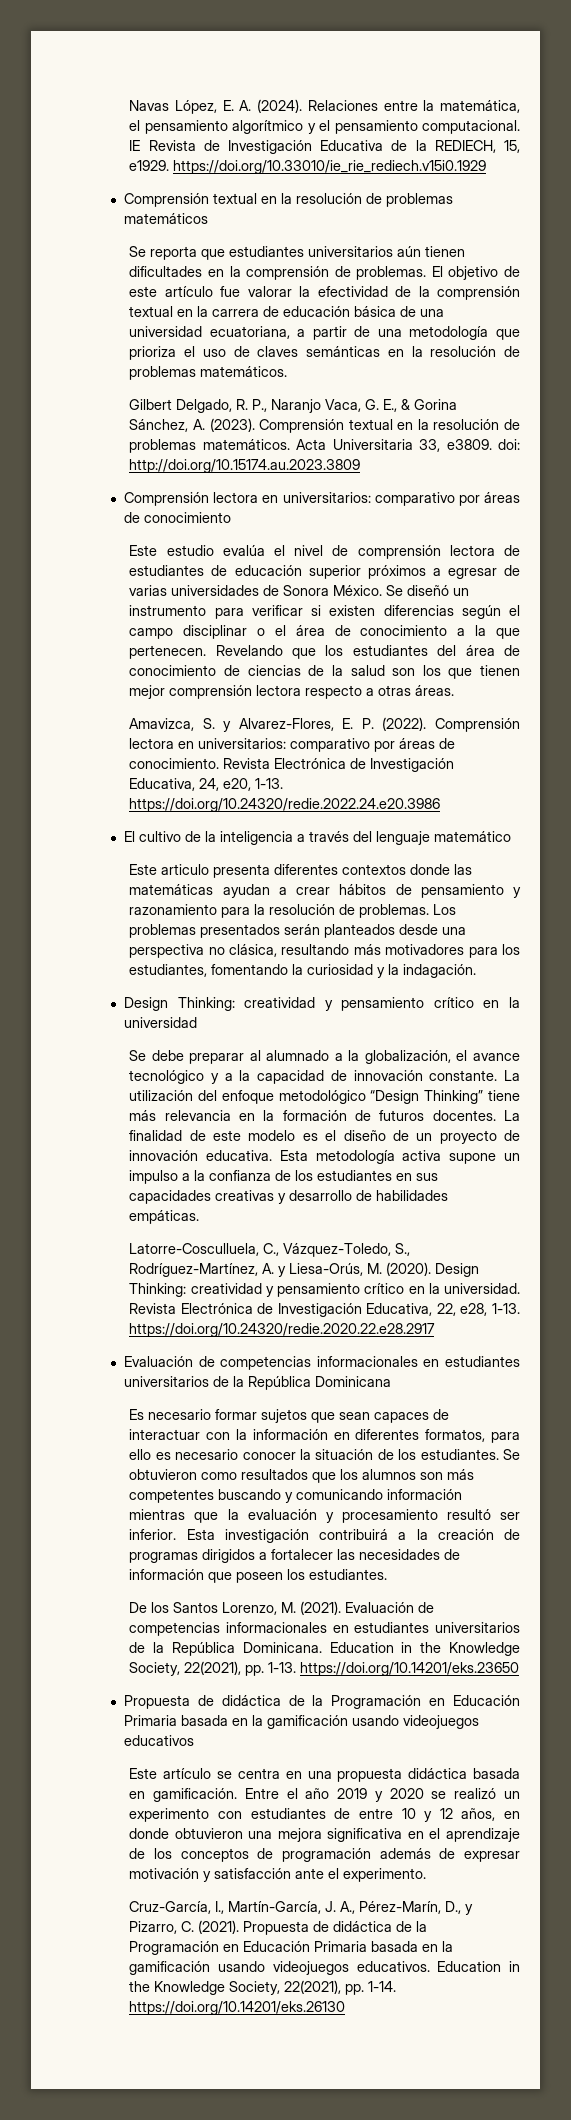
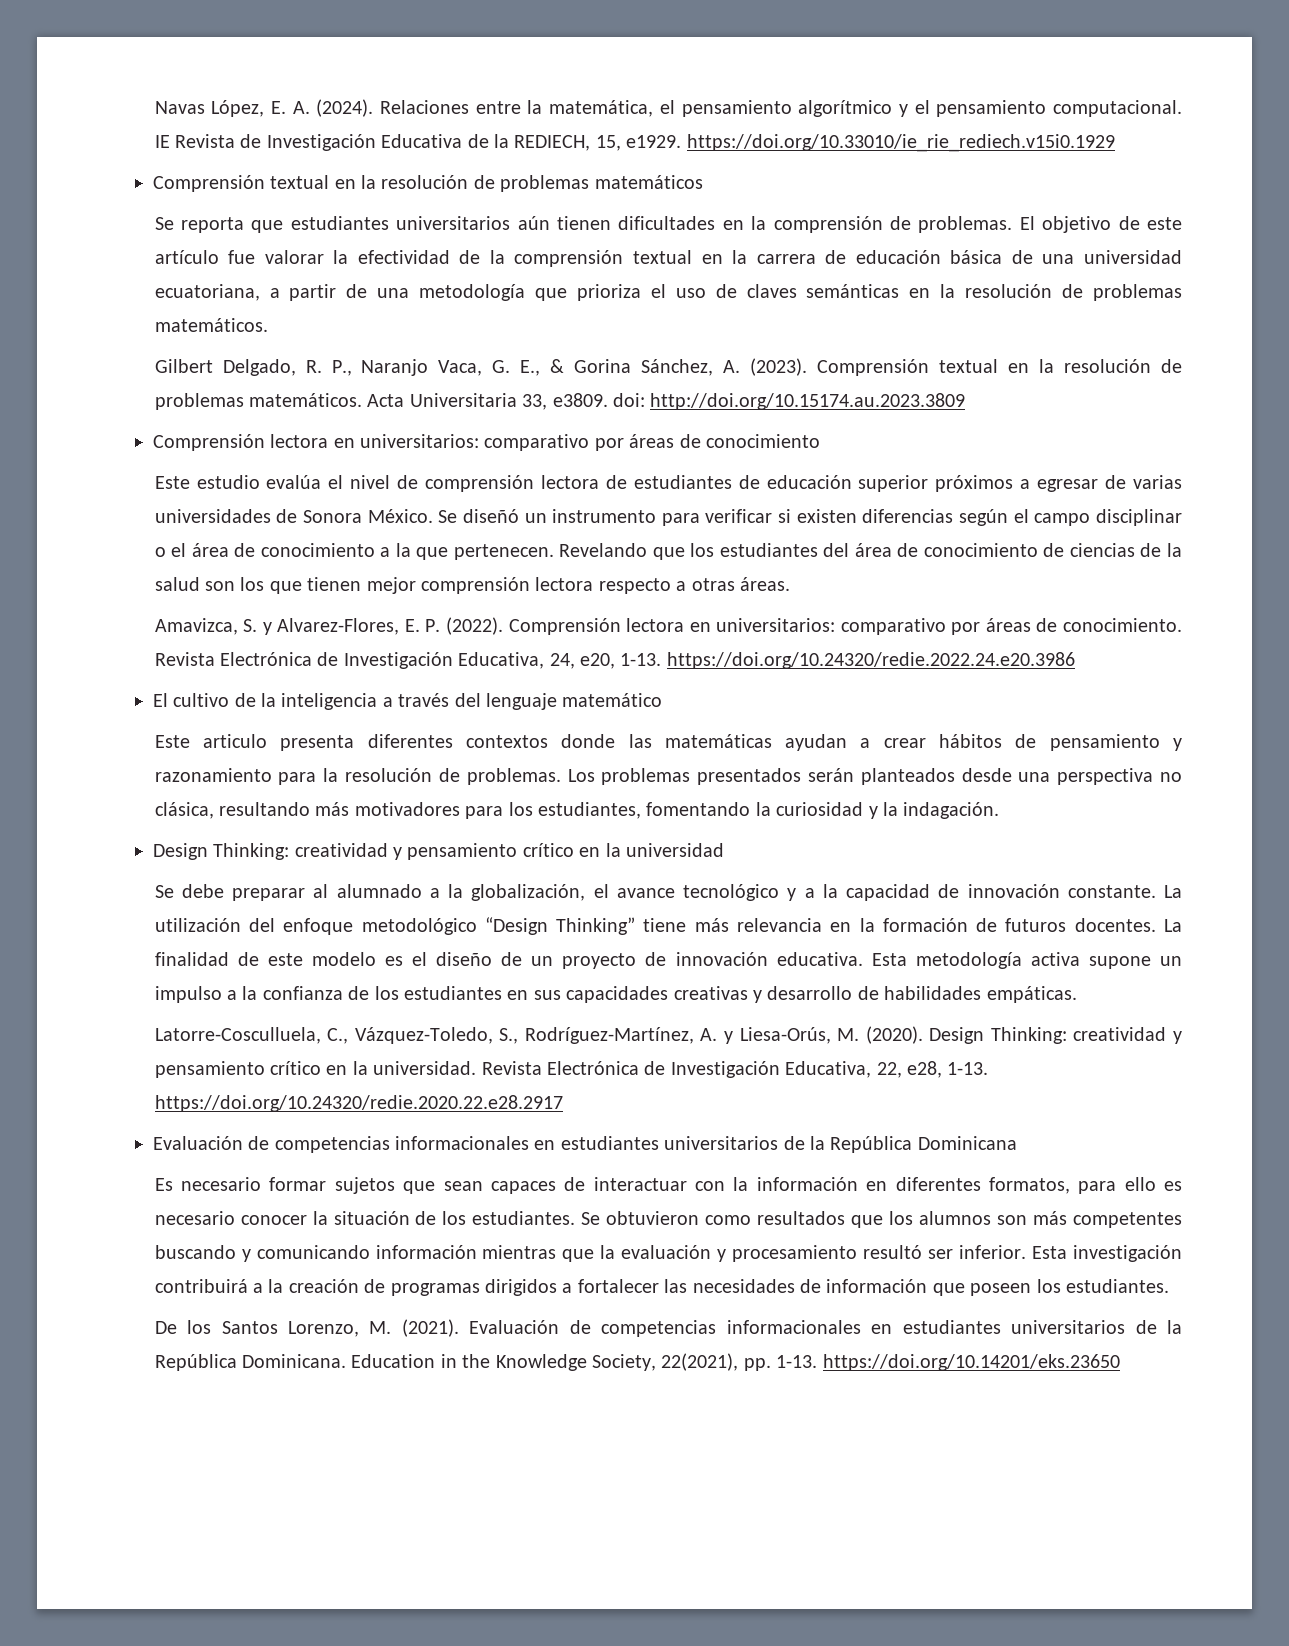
- Propuesta de didáctica de la Programación en Educación Primaria basada en la gamificación usando videojuegos educativos
- Este artículo se centra en una propuesta didáctica basada en gamificación. Entre el año 2019 y 2020 se realizó un experimento con estudiantes de entre 10 y 12 años, en donde obtuvieron una mejora significativa en el aprendizaje de los conceptos de programación además de expresar motivación y satisfacción ante el experimento.
- Cruz-García, I., Martín-García, J. A., Pérez-Marín, D., y Pizarro, C. (2021). Propuesta de didáctica de la Programación en Educación Primaria basada en la gamificación usando videojuegos educativos. Education in the Knowledge Society, 22(2021), pp. 1-14. https://doi.org/10.14201/eks.26130

